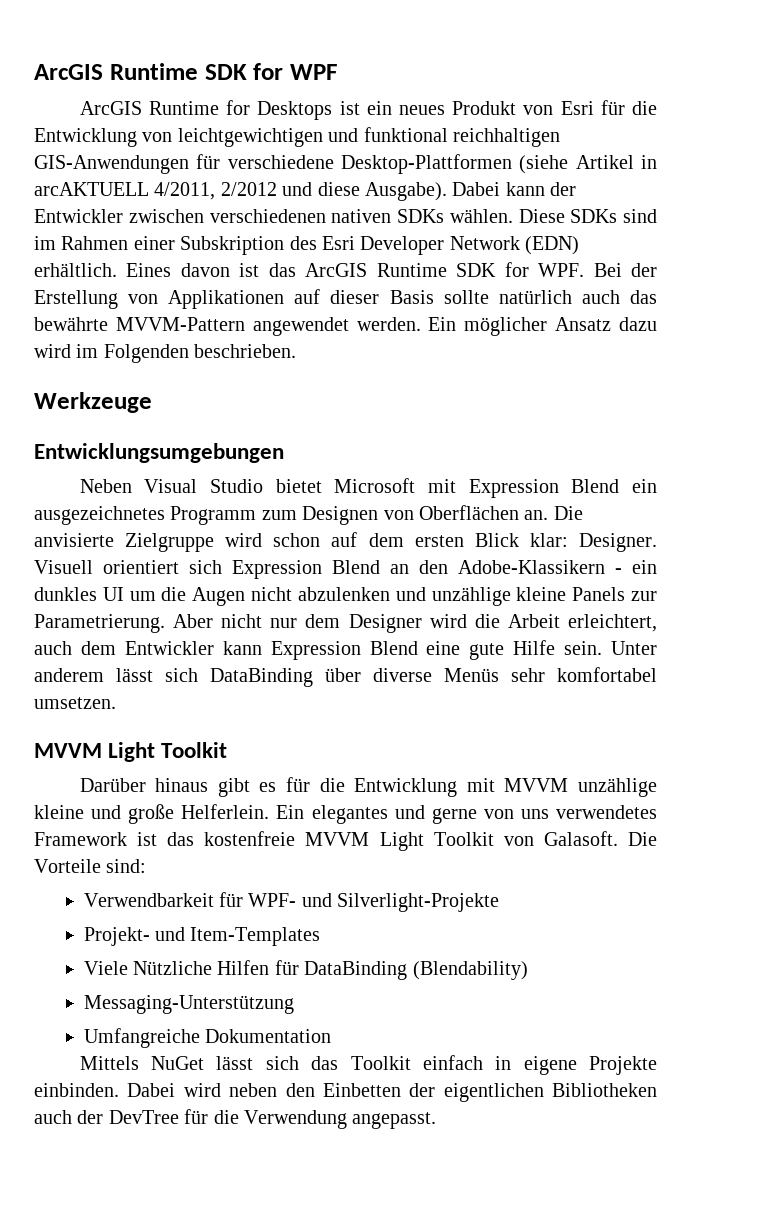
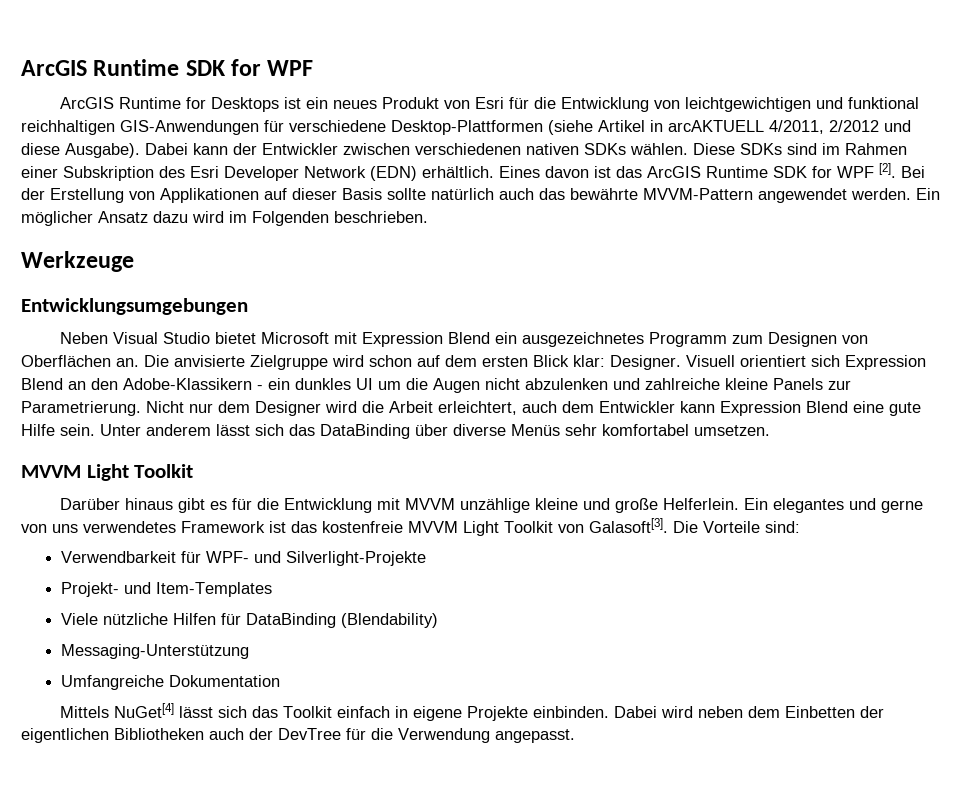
- Eines davon ist das ArcGIS Runtime SDK for WPF. Bei der Erstellung von Applikationen auf dieser Basis sollte natürlich auch das bewährte MVVM-Pattern angewendet werden.
+ Eines davon ist das ArcGIS Runtime SDK for WPF [2]. Bei der Erstellung von Applikationen auf dieser Basis sollte natürlich auch das bewährte MVVM-Pattern angewendet werden.
- Visuell orientiert sich Expression Blend an den Adobe-Klassikern - ein dunkles UI um die Augen nicht abzulenken und unzählige kleine Panels zur Parametrierung.
+ Visuell orientiert sich Expression Blend an den Adobe-Klassikern - ein dunkles UI um die Augen nicht abzulenken und zahlreiche kleine Panels zur Parametrierung.
- Aber nicht nur dem Designer wird die Arbeit erleichtert, auch dem Entwickler kann Expression Blend eine gute Hilfe sein.
+ Nicht nur dem Designer wird die Arbeit erleichtert, auch dem Entwickler kann Expression Blend eine gute Hilfe sein.
- Unter anderem lässt sich DataBinding über diverse Menüs sehr komfortabel umsetzen.
+ Unter anderem lässt sich das DataBinding über diverse Menüs sehr komfortabel umsetzen.
- Ein elegantes und gerne von uns verwendetes Framework ist das kostenfreie MVVM Light Toolkit von Galasoft.
+ Ein elegantes und gerne von uns verwendetes Framework ist das kostenfreie MVVM Light Toolkit von Galasoft[3].
- Viele Nützliche Hilfen für DataBinding (Blendability)
+ Viele nützliche Hilfen für DataBinding (Blendability)
- Mittels NuGet lässt sich das Toolkit einfach in eigene Projekte einbinden.
+ Mittels NuGet[4] lässt sich das Toolkit einfach in eigene Projekte einbinden.
- Dabei wird neben den Einbetten der eigentlichen Bibliotheken auch der DevTree für die Verwendung angepasst.
+ Dabei wird neben dem Einbetten der eigentlichen Bibliotheken auch der DevTree für die Verwendung angepasst.

